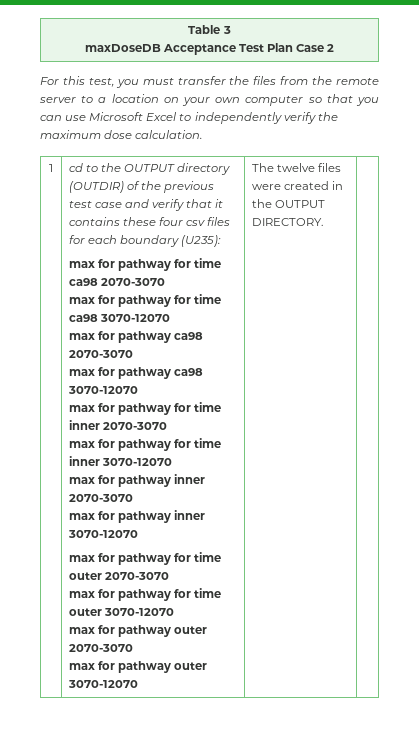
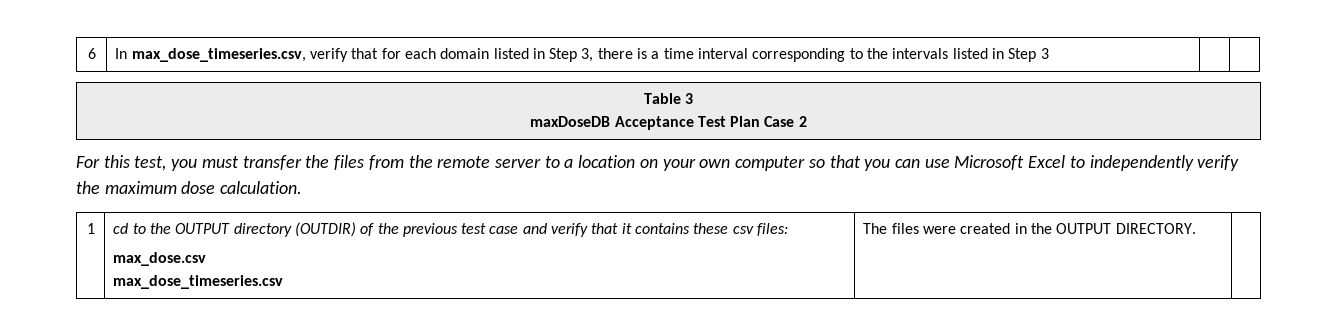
+ 6 | In max_dose_timeseries.csv, verify that for each domain listed in Step 3, there is a time interval corresponding to the intervals listed in Step 3 | |
- cd to the OUTPUT directory (OUTDIR) of the previous test case and verify that it contains these four csv files for each boundary (U235):
- max for pathway for time ca98 2070-3070
- max for pathway for time ca98 3070-12070
- max for pathway ca98 2070-3070
- max for pathway ca98 3070-12070
- max for pathway for time inner 2070-3070
- max for pathway for time inner 3070-12070
- max for pathway inner 2070-3070
- max for pathway inner 3070-12070
- max for pathway for time outer 2070-3070
- max for pathway for time outer 3070-12070
- max for pathway outer 2070-3070
- max for pathway outer 3070-12070
+ cd to the OUTPUT directory (OUTDIR) of the previous test case and verify that it contains these csv files:
+ max_dose.csv
+ max_dose_timeseries.csv
- The twelve files were created in the OUTPUT DIRECTORY.
+ The files were created in the OUTPUT DIRECTORY.

